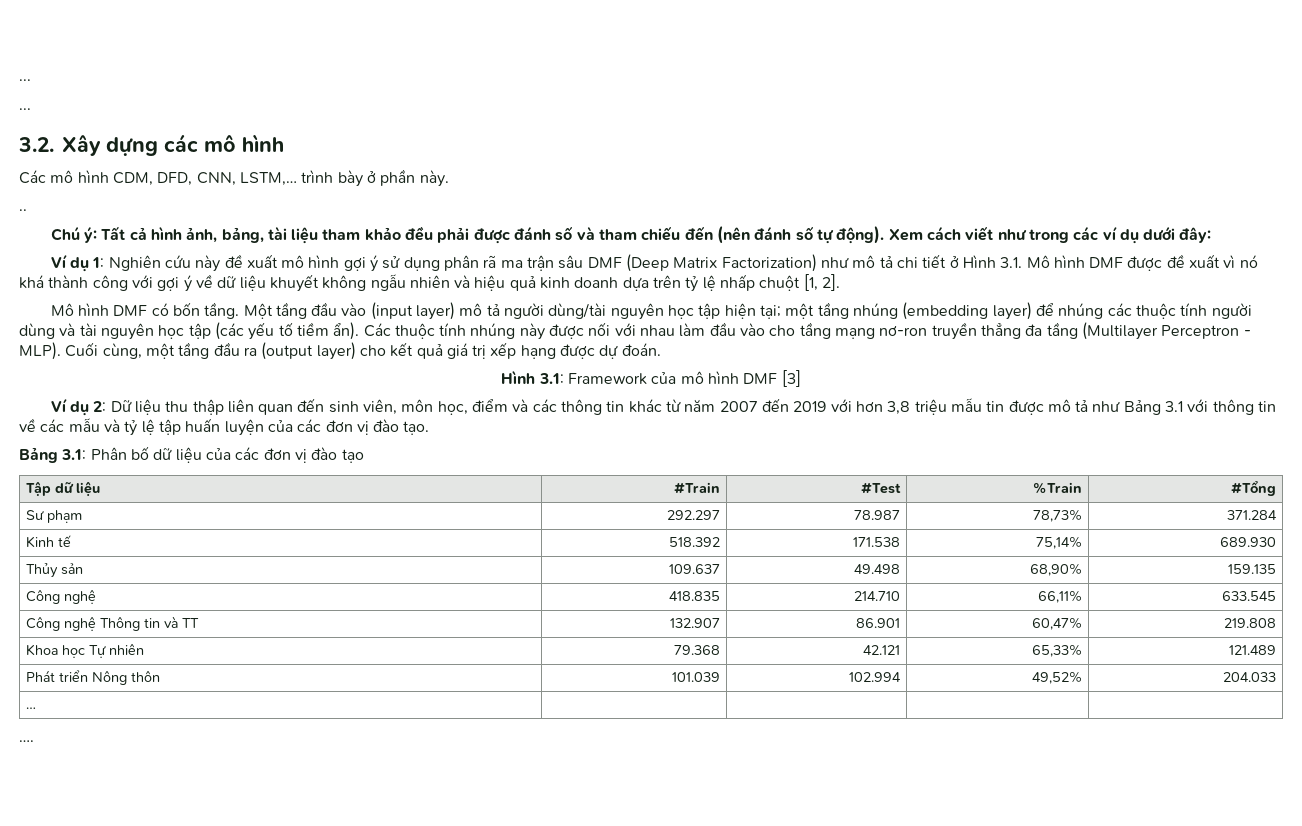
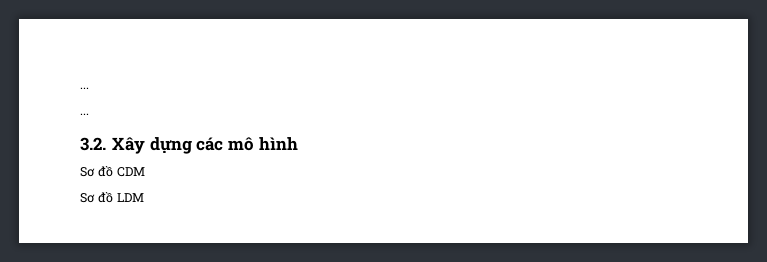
- Các mô hình CDM, DFD, CNN, LSTM,… trình bày ở phần này.
- ..
- Chú ý: Tất cả hình ảnh, bảng, tài liệu tham khảo đều phải được đánh số và tham chiếu đến (nên đánh số tự động). Xem cách viết như trong các ví dụ dưới đây:
- Ví dụ 1: Nghiên cứu này đề xuất mô hình gợi ý sử dụng phân rã ma trận sâu DMF (Deep Matrix Factorization) như mô tả chi tiết ở Hình 3.1. Mô hình DMF được đề xuất vì nó khá thành công với gợi ý về dữ liệu khuyết không ngẫu nhiên và hiệu quả kinh doanh dựa trên tỷ lệ nhấp chuột [1, 2].
- Mô hình DMF có bốn tầng. Một tầng đầu vào (input layer) mô tả người dùng/tài nguyên học tập hiện tại; một tầng nhúng (embedding layer) để nhúng các thuộc tính người dùng và tài nguyên học tập (các yếu tố tiềm ẩn). Các thuộc tính nhúng này được nối với nhau làm đầu vào cho tầng mạng nơ-ron truyền thẳng đa tầng (Multilayer Perceptron - MLP). Cuối cùng, một tầng đầu ra (output layer) cho kết quả giá trị xếp hạng được dự đoán.
- Hình 3.1: Framework của mô hình DMF [3]
- Ví dụ 2: Dữ liệu thu thập liên quan đến sinh viên, môn học, điểm và các thông tin khác từ năm 2007 đến 2019 với hơn 3,8 triệu mẫu tin được mô tả như Bảng 3.1 với thông tin về các mẫu và tỷ lệ tập huấn luyện của các đơn vị đào tạo.
- Bảng 3.1: Phân bố dữ liệu của các đơn vị đào tạo
- Tập dữ liệu | #Train | #Test | %Train | #Tổng
- Sư phạm | 292.297 | 78.987 | 78,73% | 371.284
- Kinh tế | 518.392 | 171.538 | 75,14% | 689.930
- Thủy sản | 109.637 | 49.498 | 68,90% | 159.135
- Công nghệ | 418.835 | 214.710 | 66,11% | 633.545
- Công nghệ Thông tin và TT | 132.907 | 86.901 | 60,47% | 219.808
- Khoa học Tự nhiên | 79.368 | 42.121 | 65,33% | 121.489
- Phát triển Nông thôn | 101.039 | 102.994 | 49,52% | 204.033
- … | | | |
- ….
+ Sơ đồ CDM
+ Sơ đồ LDM

